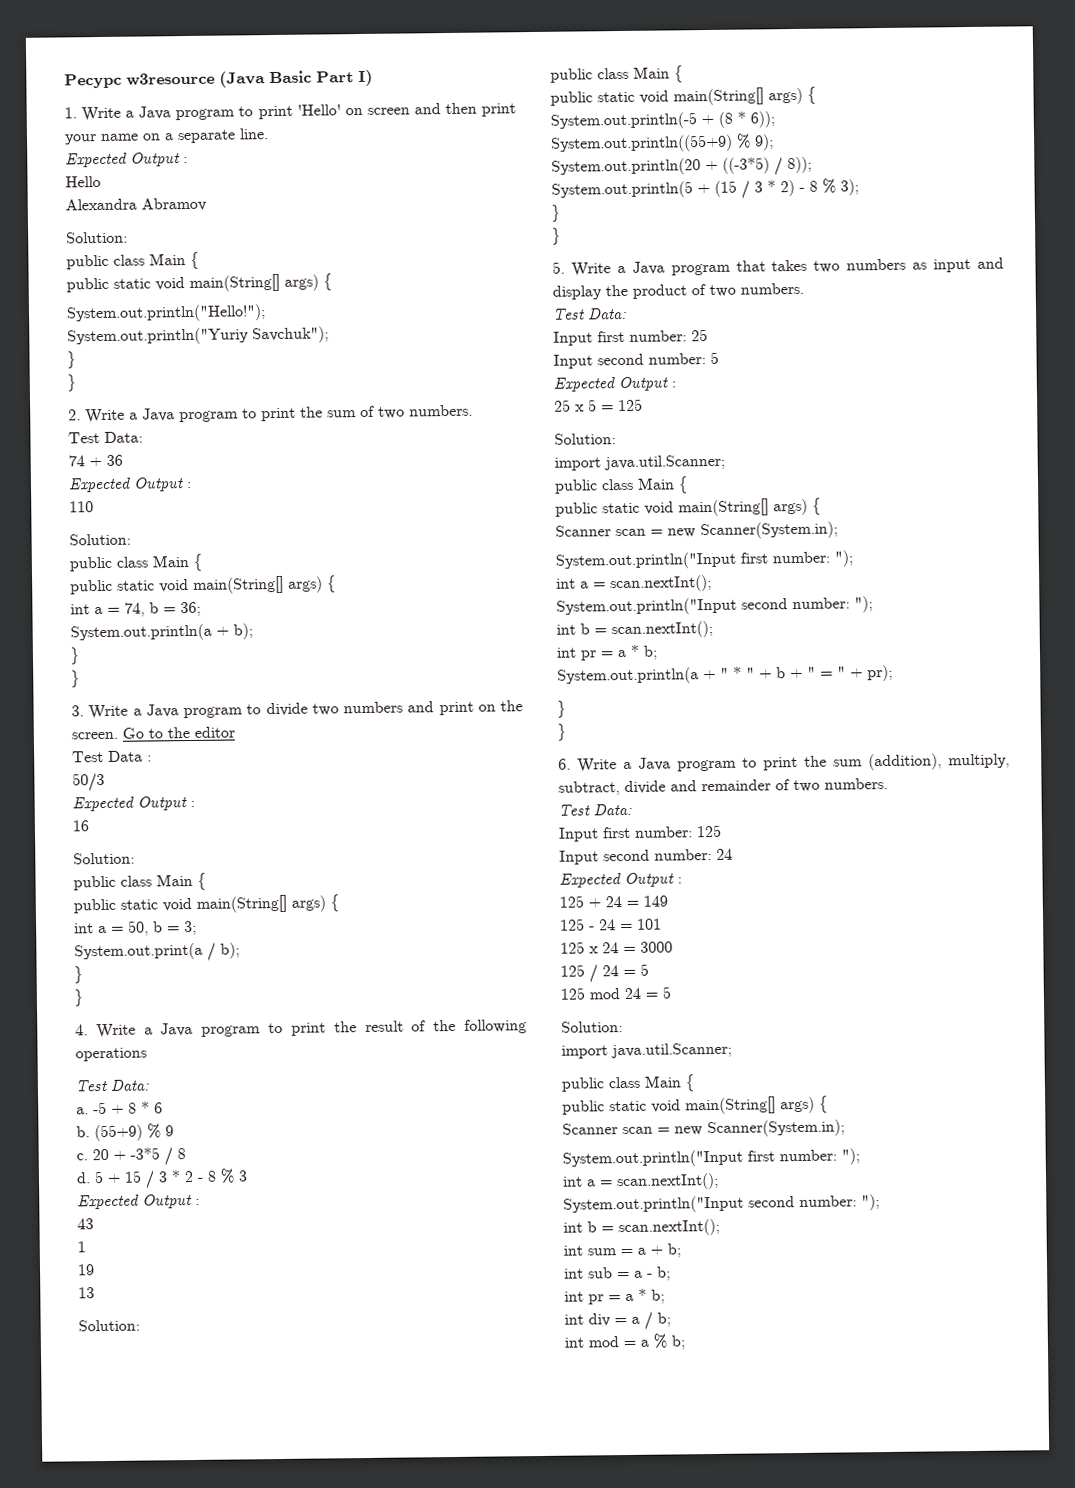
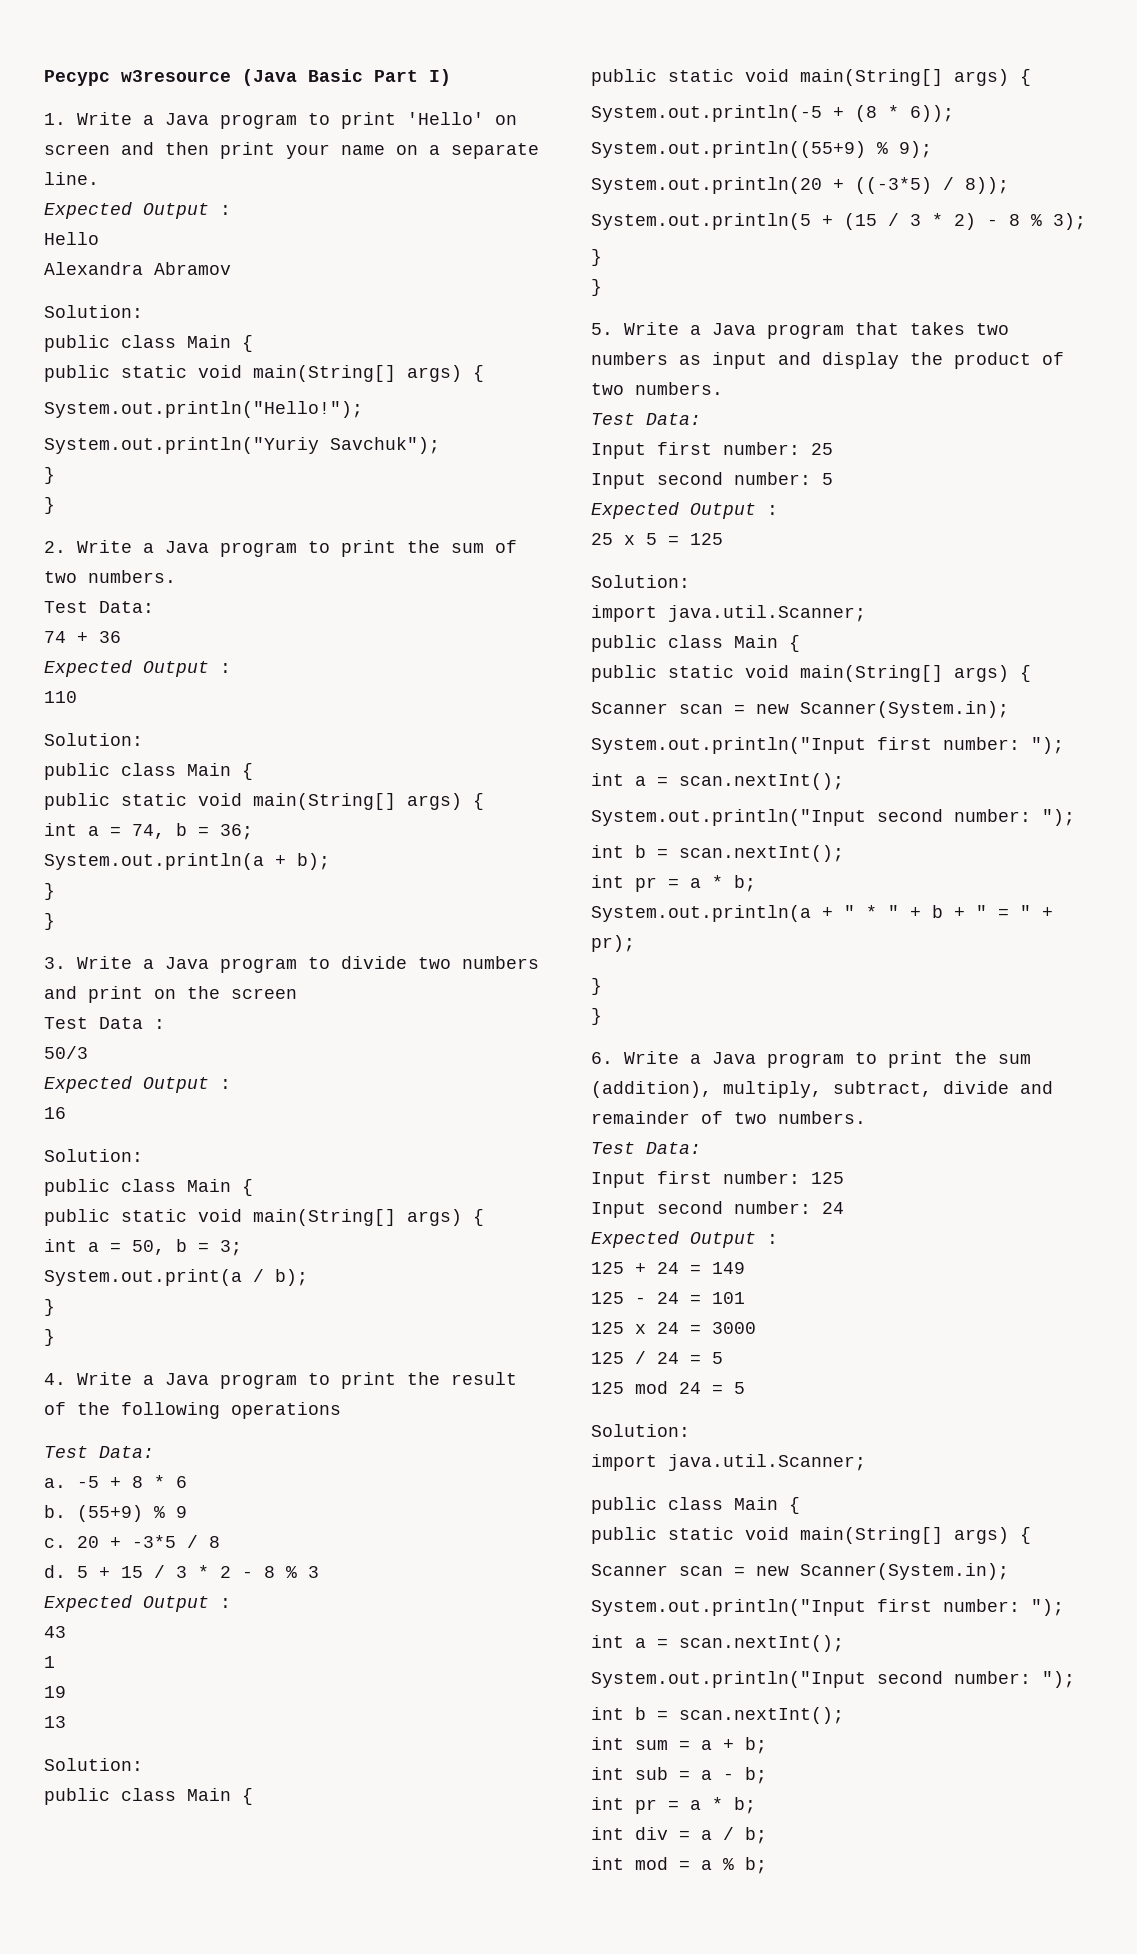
- 3. Write a Java program to divide two numbers and print on the screen. Go to the editor
+ 3. Write a Java program to divide two numbers and print on the screen

